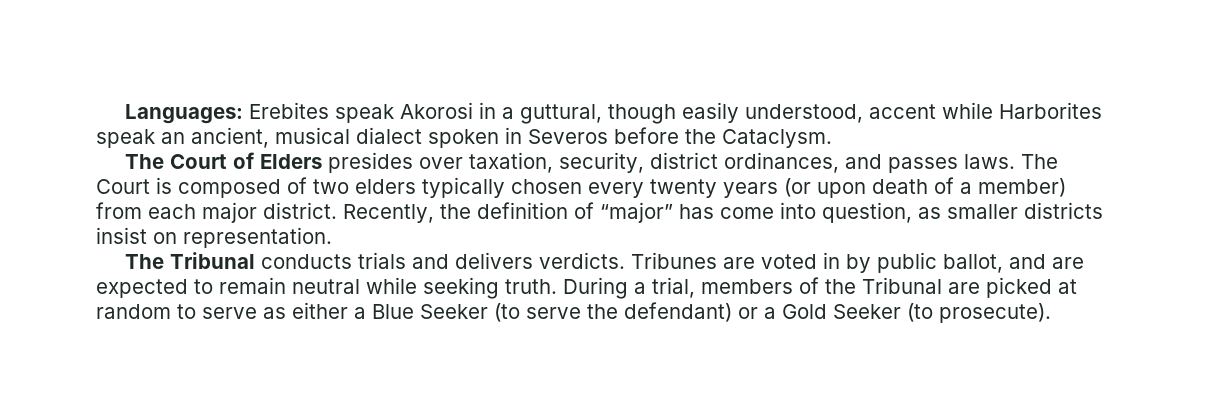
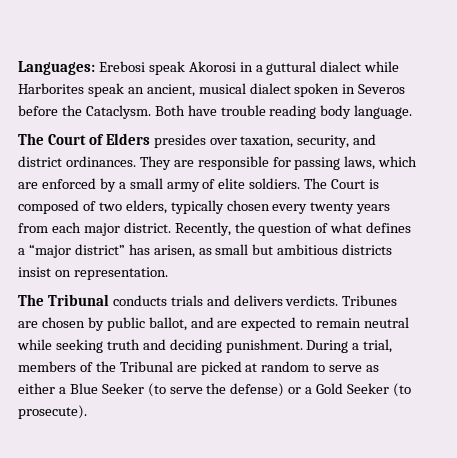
- Languages: Erebites speak Akorosi in a guttural, though easily understood, accent while Harborites speak an ancient, musical dialect spoken in Severos before the Cataclysm.
+ Languages: Erebosi speak Akorosi in a guttural dialect while Harborites speak an ancient, musical dialect spoken in Severos before the Cataclysm. Both have trouble reading body language.
- The Court of Elders presides over taxation, security, district ordinances, and passes laws.
+ The Court of Elders presides over taxation, security, and district ordinances. They are responsible for passing laws, which are enforced by a small army of elite soldiers.
- The Court is composed of two elders typically chosen every twenty years (or upon death of a member) from each major district.
+ The Court is composed of two elders, typically chosen every twenty years from each major district.
- Recently, the definition of “major” has come into question, as smaller districts insist on representation.
+ Recently, the question of what defines a “major district” has arisen, as small but ambitious districts insist on representation.
- Tribunes are voted in by public ballot, and are expected to remain neutral while seeking truth.
+ Tribunes are chosen by public ballot, and are expected to remain neutral while seeking truth and deciding punishment.
- During a trial, members of the Tribunal are picked at random to serve as either a Blue Seeker (to serve the defendant) or a Gold Seeker (to prosecute).
+ During a trial, members of the Tribunal are picked at random to serve as either a Blue Seeker (to serve the defense) or a Gold Seeker (to prosecute).

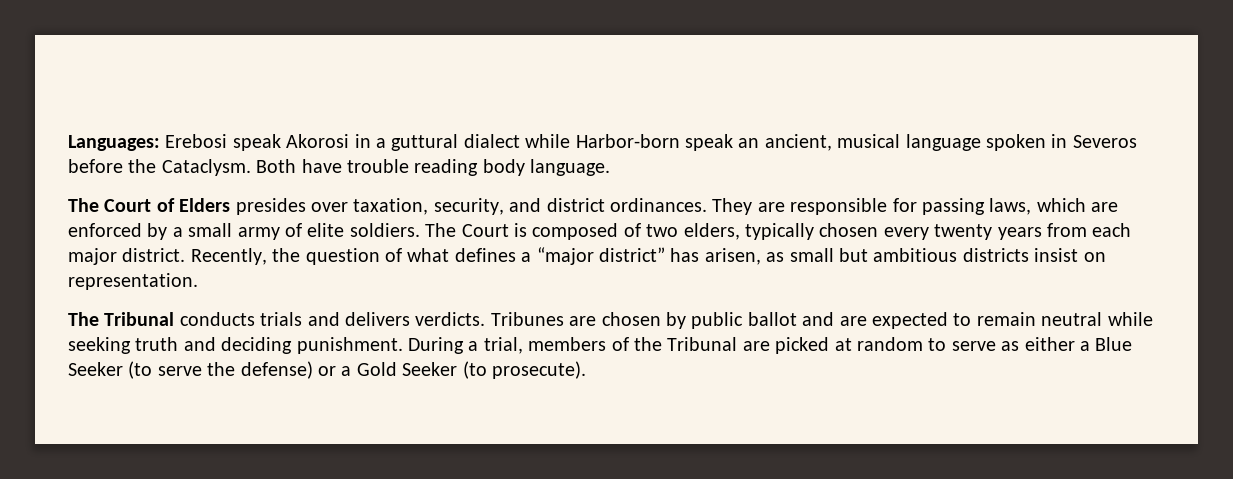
- Languages: Erebosi speak Akorosi in a guttural dialect while Harborites speak an ancient, musical dialect spoken in Severos before the Cataclysm.
+ Languages: Erebosi speak Akorosi in a guttural dialect while Harbor-born speak an ancient, musical language spoken in Severos before the Cataclysm.
- Tribunes are chosen by public ballot, and are expected to remain neutral while seeking truth and deciding punishment.
+ Tribunes are chosen by public ballot and are expected to remain neutral while seeking truth and deciding punishment.

